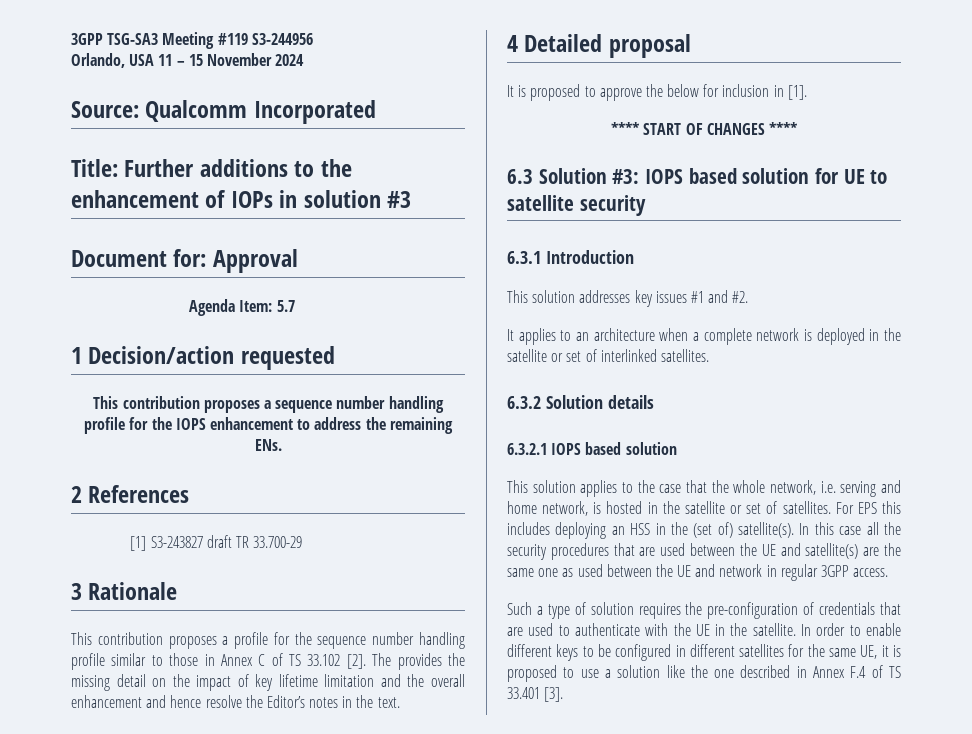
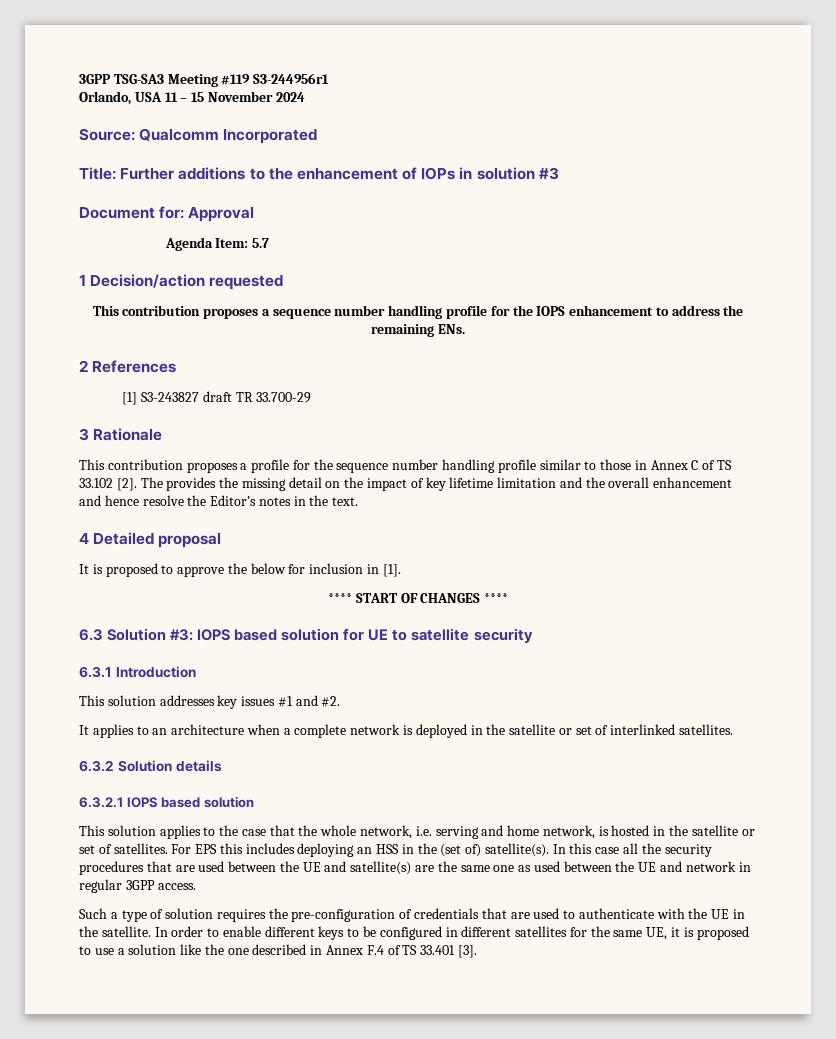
- 3GPP TSG-SA3 Meeting #119 S3-244956
+ 3GPP TSG-SA3 Meeting #119 S3-244956r1

